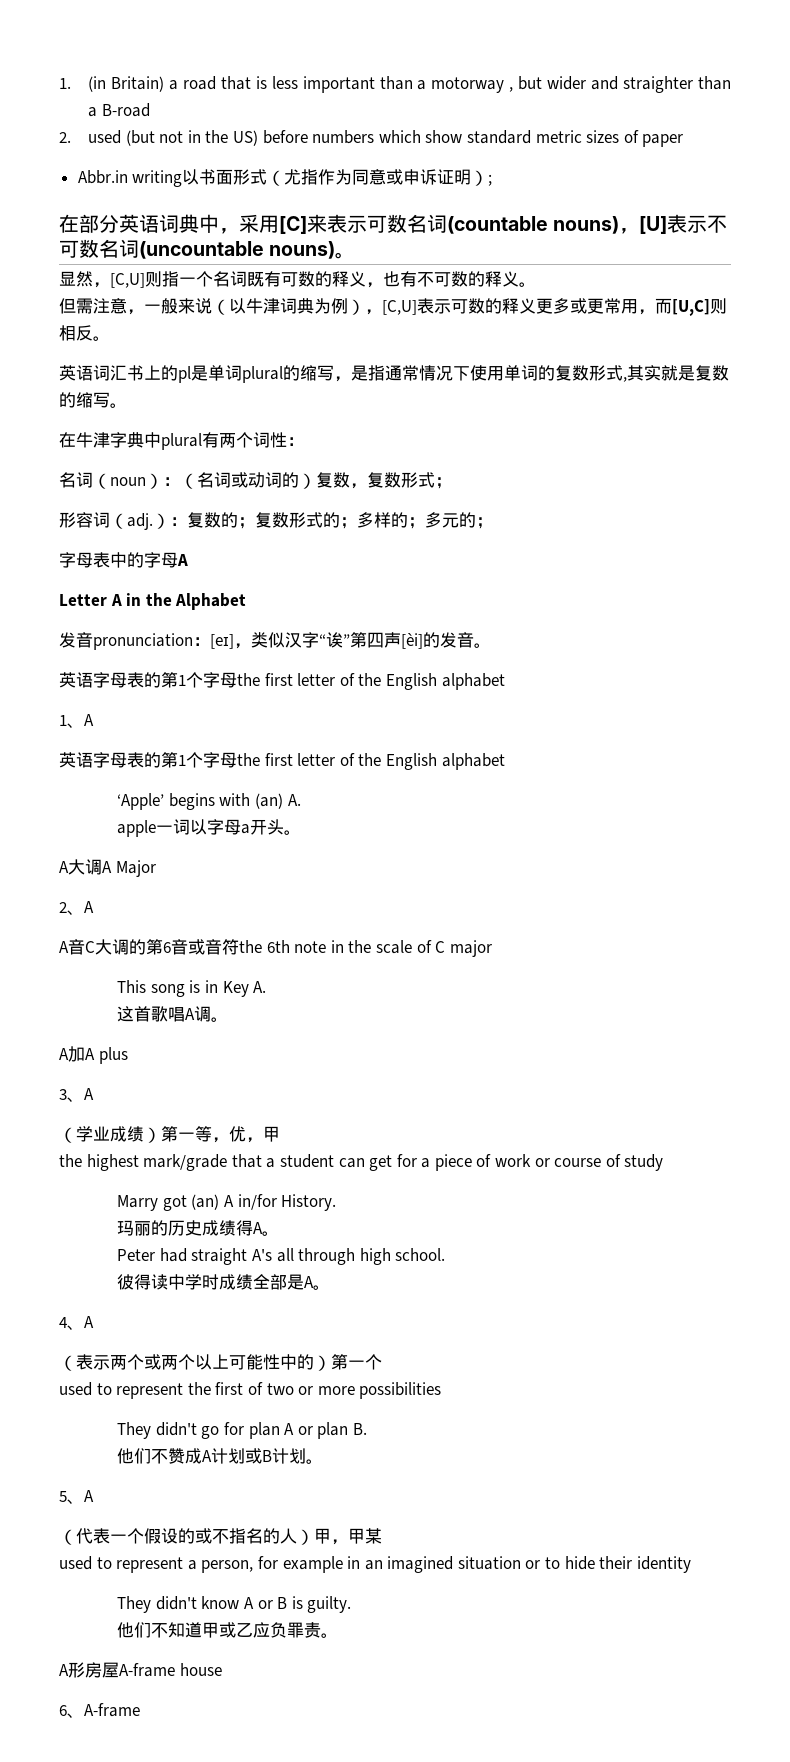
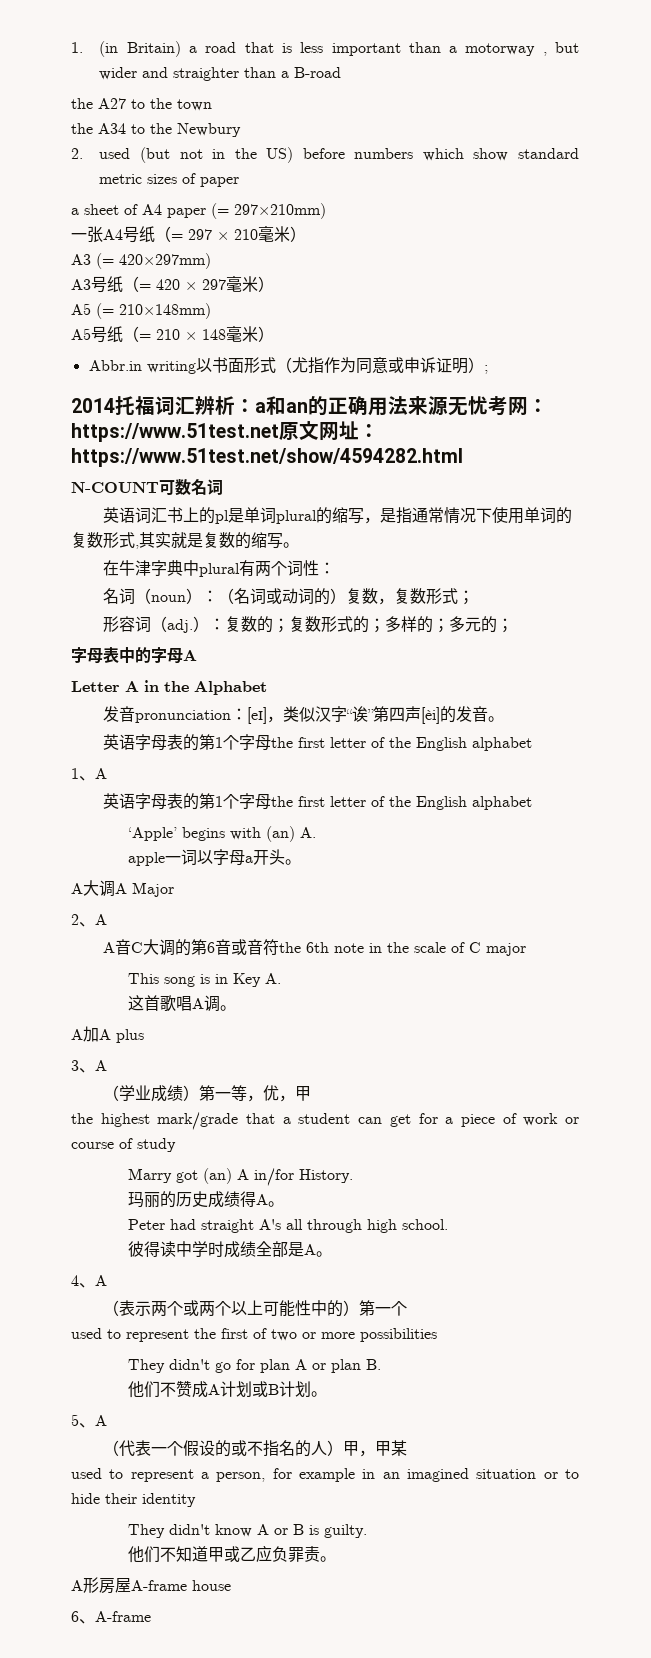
+ the A27 to the town
+ the A34 to the Newbury
+ a sheet of A4 paper (= 297×210mm)
+ 一张A4号纸（= 297 × 210毫米）
+ A3 (= 420×297mm)
+ A3号纸（= 420 × 297毫米）
+ A5 (= 210×148mm)
+ A5号纸（= 210 × 148毫米）
- 在部分英语词典中，采用[C]来表示可数名词(countable nouns)，[U]表示不可数名词(uncountable nouns)。
- 显然，[C,U]则指一个名词既有可数的释义，也有不可数的释义。
- 但需注意，一般来说（以牛津词典为例），[C,U]表示可数的释义更多或更常用，而[U,C]则相反。
+ 2014托福词汇辨析：a和an的正确用法来源无忧考网：https://www.51test.net原文网址：https://www.51test.net/show/4594282.html
+ N-COUNT可数名词

